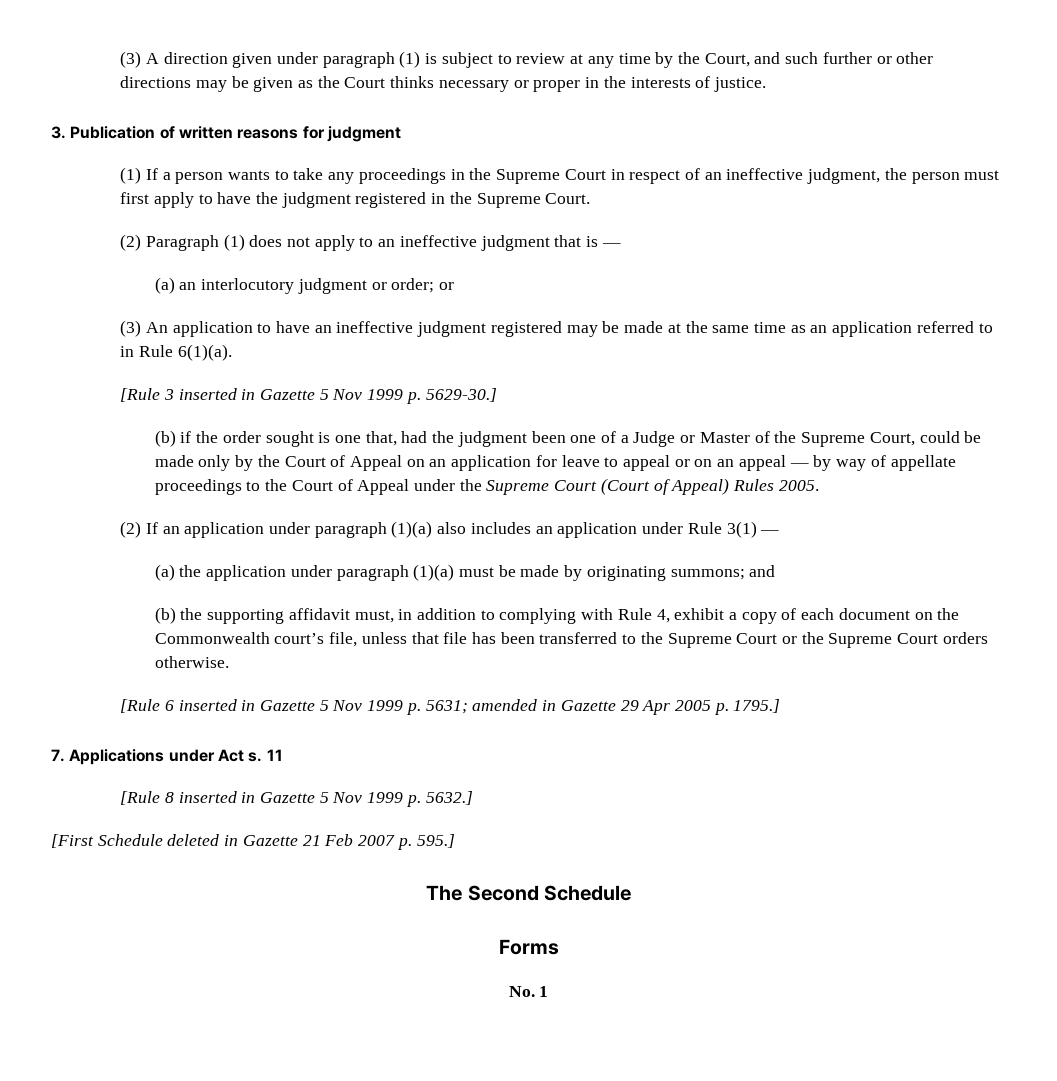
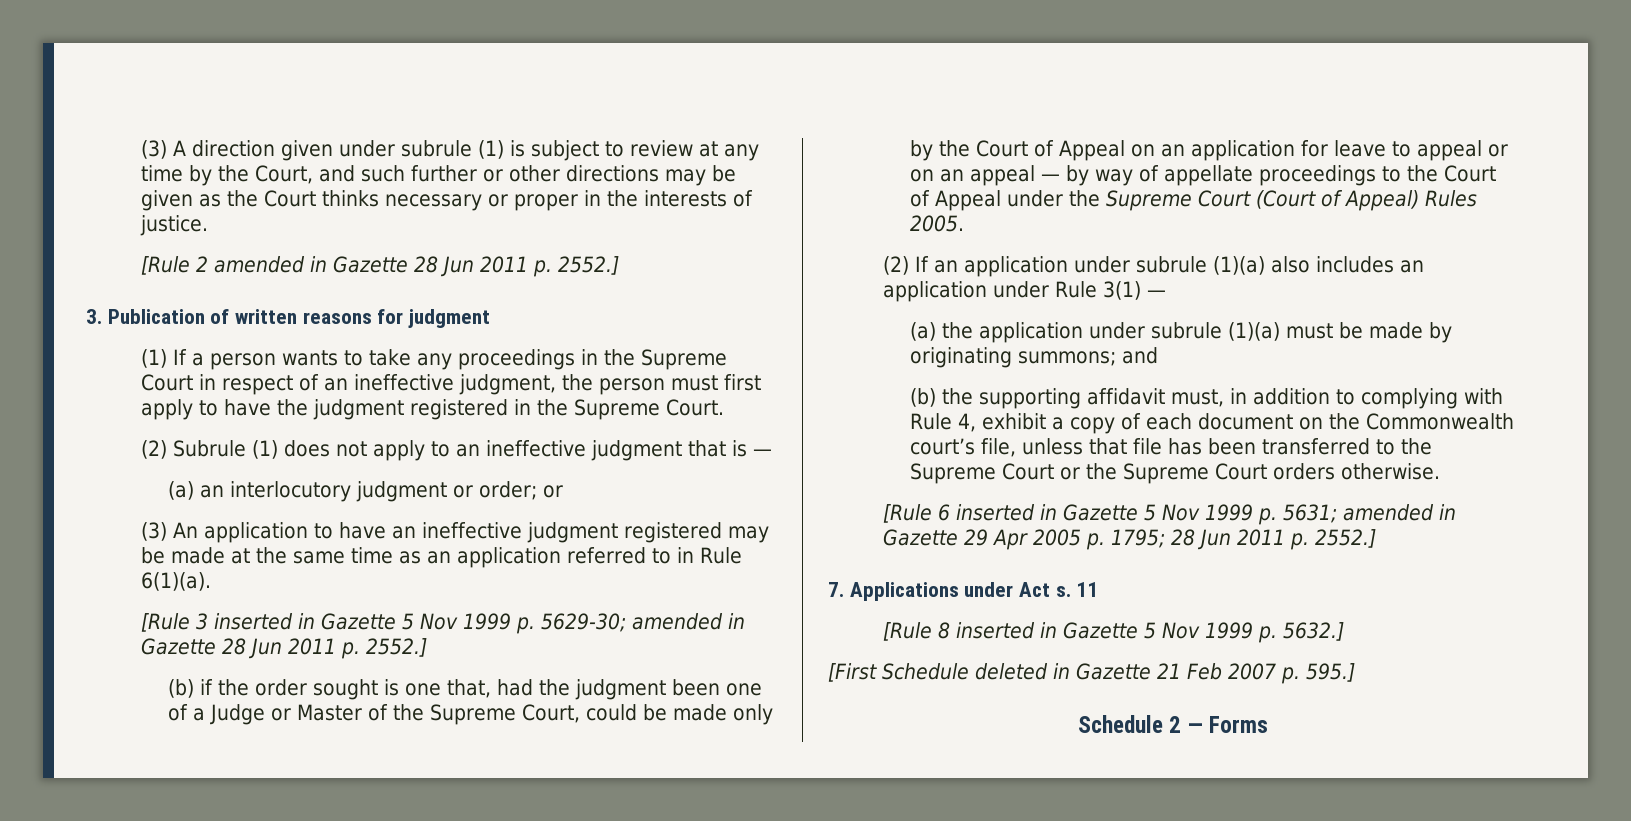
- (3) A direction given under paragraph (1) is subject to review at any time by the Court, and such further or other directions may be given as the Court thinks necessary or proper in the interests of justice.
+ (3) A direction given under subrule (1) is subject to review at any time by the Court, and such further or other directions may be given as the Court thinks necessary or proper in the interests of justice.
+ [Rule 2 amended in Gazette 28 Jun 2011 p. 2552.]
- (2) Paragraph (1) does not apply to an ineffective judgment that is —
+ (2) Subrule (1) does not apply to an ineffective judgment that is —
- [Rule 3 inserted in Gazette 5 Nov 1999 p. 5629-30.]
+ [Rule 3 inserted in Gazette 5 Nov 1999 p. 5629-30; amended in Gazette 28 Jun 2011 p. 2552.]
- (2) If an application under paragraph (1)(a) also includes an application under Rule 3(1) —
+ (2) If an application under subrule (1)(a) also includes an application under Rule 3(1) —
- (a) the application under paragraph (1)(a) must be made by originating summons; and
+ (a) the application under subrule (1)(a) must be made by originating summons; and
- [Rule 6 inserted in Gazette 5 Nov 1999 p. 5631; amended in Gazette 29 Apr 2005 p. 1795.]
+ [Rule 6 inserted in Gazette 5 Nov 1999 p. 5631; amended in Gazette 29 Apr 2005 p. 1795; 28 Jun 2011 p. 2552.]
- The Second Schedule
- Forms
+ Schedule 2 — Forms
- No. 1

